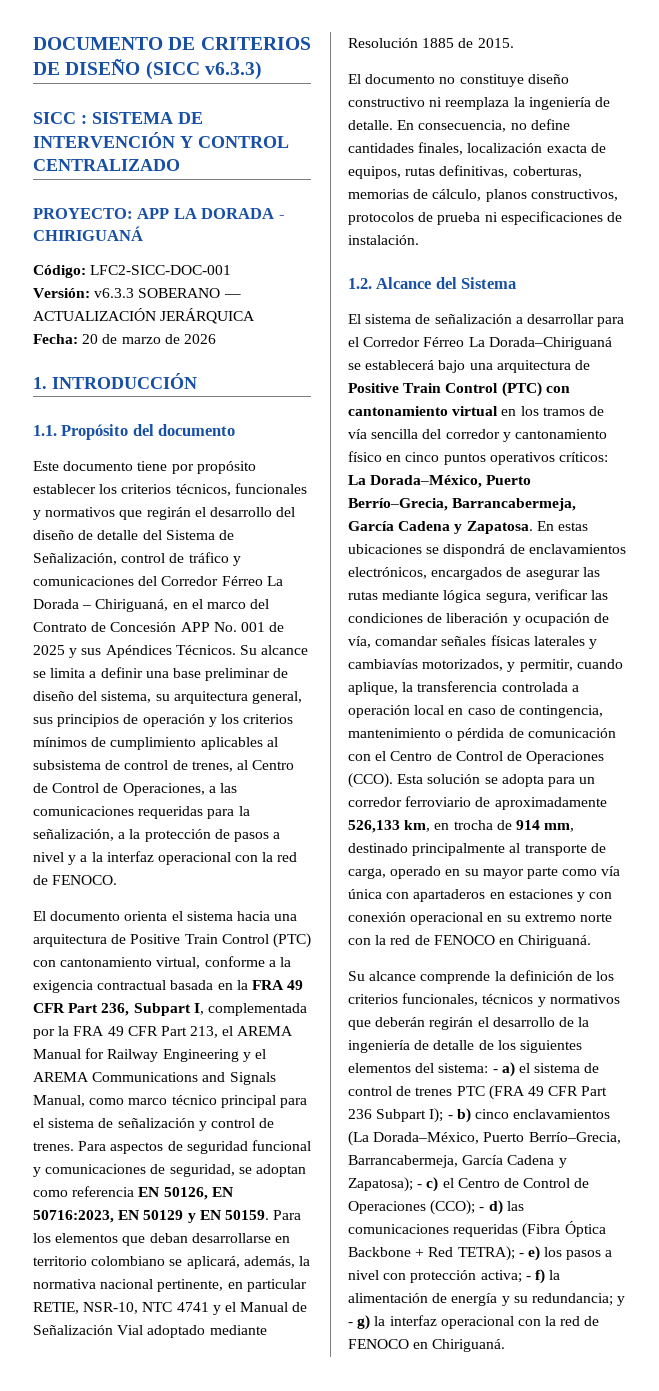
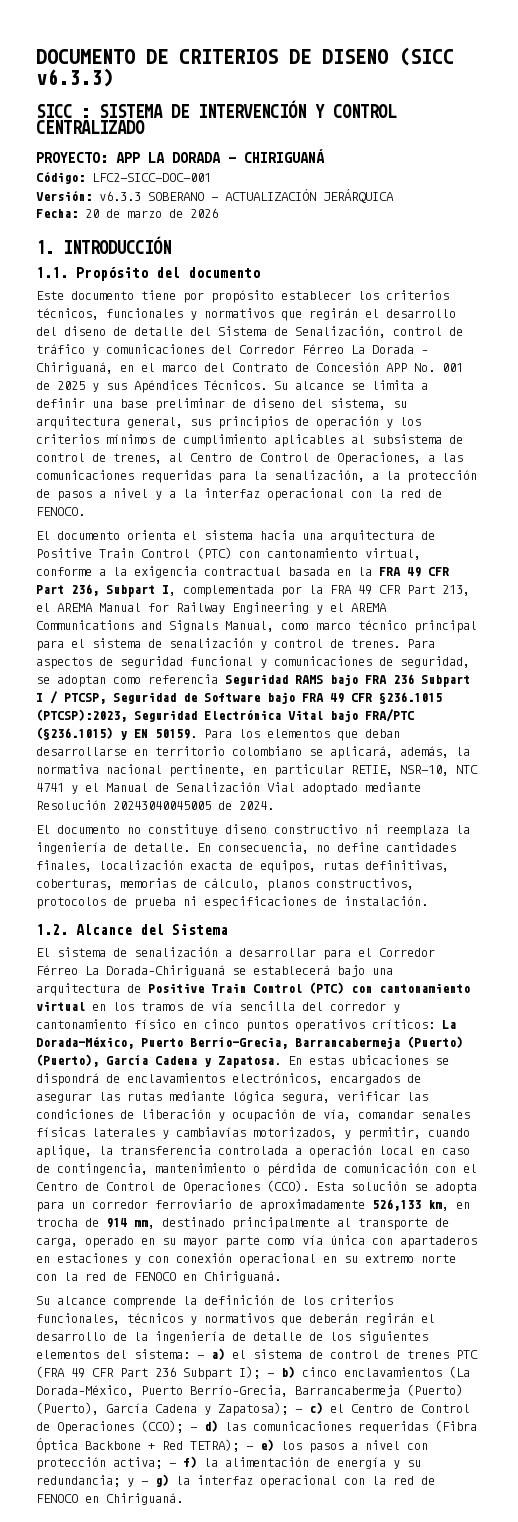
- DOCUMENTO DE CRITERIOS DE DISEÑO (SICC v6.3.3)
+ DOCUMENTO DE CRITERIOS DE DISENO (SICC v6.3.3)
- Este documento tiene por propósito establecer los criterios técnicos, funcionales y normativos que regirán el desarrollo del diseño de detalle del Sistema de Señalización, control de tráfico y comunicaciones del Corredor Férreo La Dorada – Chiriguaná, en el marco del Contrato de Concesión APP No. 001 de 2025 y sus Apéndices Técnicos.
+ Este documento tiene por propósito establecer los criterios técnicos, funcionales y normativos que regirán el desarrollo del diseno de detalle del Sistema de Senalización, control de tráfico y comunicaciones del Corredor Férreo La Dorada – Chiriguaná, en el marco del Contrato de Concesión APP No. 001 de 2025 y sus Apéndices Técnicos.
- Su alcance se limita a definir una base preliminar de diseño del sistema, su arquitectura general, sus principios de operación y los criterios mínimos de cumplimiento aplicables al subsistema de control de trenes, al Centro de Control de Operaciones, a las comunicaciones requeridas para la señalización, a la protección de pasos a nivel y a la interfaz operacional con la red de FENOCO.
+ Su alcance se limita a definir una base preliminar de diseno del sistema, su arquitectura general, sus principios de operación y los criterios mínimos de cumplimiento aplicables al subsistema de control de trenes, al Centro de Control de Operaciones, a las comunicaciones requeridas para la senalización, a la protección de pasos a nivel y a la interfaz operacional con la red de FENOCO.
- El documento orienta el sistema hacia una arquitectura de Positive Train Control (PTC) con cantonamiento virtual, conforme a la exigencia contractual basada en la FRA 49 CFR Part 236, Subpart I, complementada por la FRA 49 CFR Part 213, el AREMA Manual for Railway Engineering y el AREMA Communications and Signals Manual, como marco técnico principal para el sistema de señalización y control de trenes.
+ El documento orienta el sistema hacia una arquitectura de Positive Train Control (PTC) con cantonamiento virtual, conforme a la exigencia contractual basada en la FRA 49 CFR Part 236, Subpart I, complementada por la FRA 49 CFR Part 213, el AREMA Manual for Railway Engineering y el AREMA Communications and Signals Manual, como marco técnico principal para el sistema de senalización y control de trenes.
- Para aspectos de seguridad funcional y comunicaciones de seguridad, se adoptan como referencia EN 50126, EN 50716:2023, EN 50129 y EN 50159.
+ Para aspectos de seguridad funcional y comunicaciones de seguridad, se adoptan como referencia Seguridad RAMS bajo FRA 236 Subpart I / PTCSP, Seguridad de Software bajo FRA 49 CFR §236.1015 (PTCSP):2023, Seguridad Electrónica Vital bajo FRA/PTC (§236.1015) y EN 50159.
- Para los elementos que deban desarrollarse en territorio colombiano se aplicará, además, la normativa nacional pertinente, en particular RETIE, NSR-10, NTC 4741 y el Manual de Señalización Vial adoptado mediante Resolución 1885 de 2015.
+ Para los elementos que deban desarrollarse en territorio colombiano se aplicará, además, la normativa nacional pertinente, en particular RETIE, NSR-10, NTC 4741 y el Manual de Senalización Vial adoptado mediante Resolución 20243040045005 de 2024.
- El documento no constituye diseño constructivo ni reemplaza la ingeniería de detalle.
+ El documento no constituye diseno constructivo ni reemplaza la ingeniería de detalle.
- El sistema de señalización a desarrollar para el Corredor Férreo La Dorada–Chiriguaná se establecerá bajo una arquitectura de Positive Train Control (PTC) con cantonamiento virtual en los tramos de vía sencilla del corredor y cantonamiento físico en cinco puntos operativos críticos: La Dorada–México, Puerto Berrío–Grecia, Barrancabermeja, García Cadena y Zapatosa.
+ El sistema de senalización a desarrollar para el Corredor Férreo La Dorada–Chiriguaná se establecerá bajo una arquitectura de Positive Train Control (PTC) con cantonamiento virtual en los tramos de vía sencilla del corredor y cantonamiento físico en cinco puntos operativos críticos: La Dorada–México, Puerto Berrío–Grecia, Barrancabermeja (Puerto) (Puerto), García Cadena y Zapatosa.
- En estas ubicaciones se dispondrá de enclavamientos electrónicos, encargados de asegurar las rutas mediante lógica segura, verificar las condiciones de liberación y ocupación de vía, comandar señales físicas laterales y cambiavías motorizados, y permitir, cuando aplique, la transferencia controlada a operación local en caso de contingencia, mantenimiento o pérdida de comunicación con el Centro de Control de Operaciones (CCO).
+ En estas ubicaciones se dispondrá de enclavamientos electrónicos, encargados de asegurar las rutas mediante lógica segura, verificar las condiciones de liberación y ocupación de vía, comandar senales físicas laterales y cambiavías motorizados, y permitir, cuando aplique, la transferencia controlada a operación local en caso de contingencia, mantenimiento o pérdida de comunicación con el Centro de Control de Operaciones (CCO).
- - b) cinco enclavamientos (La Dorada–México, Puerto Berrío–Grecia, Barrancabermeja, García Cadena y Zapatosa);
+ - b) cinco enclavamientos (La Dorada–México, Puerto Berrío–Grecia, Barrancabermeja (Puerto) (Puerto), García Cadena y Zapatosa);

